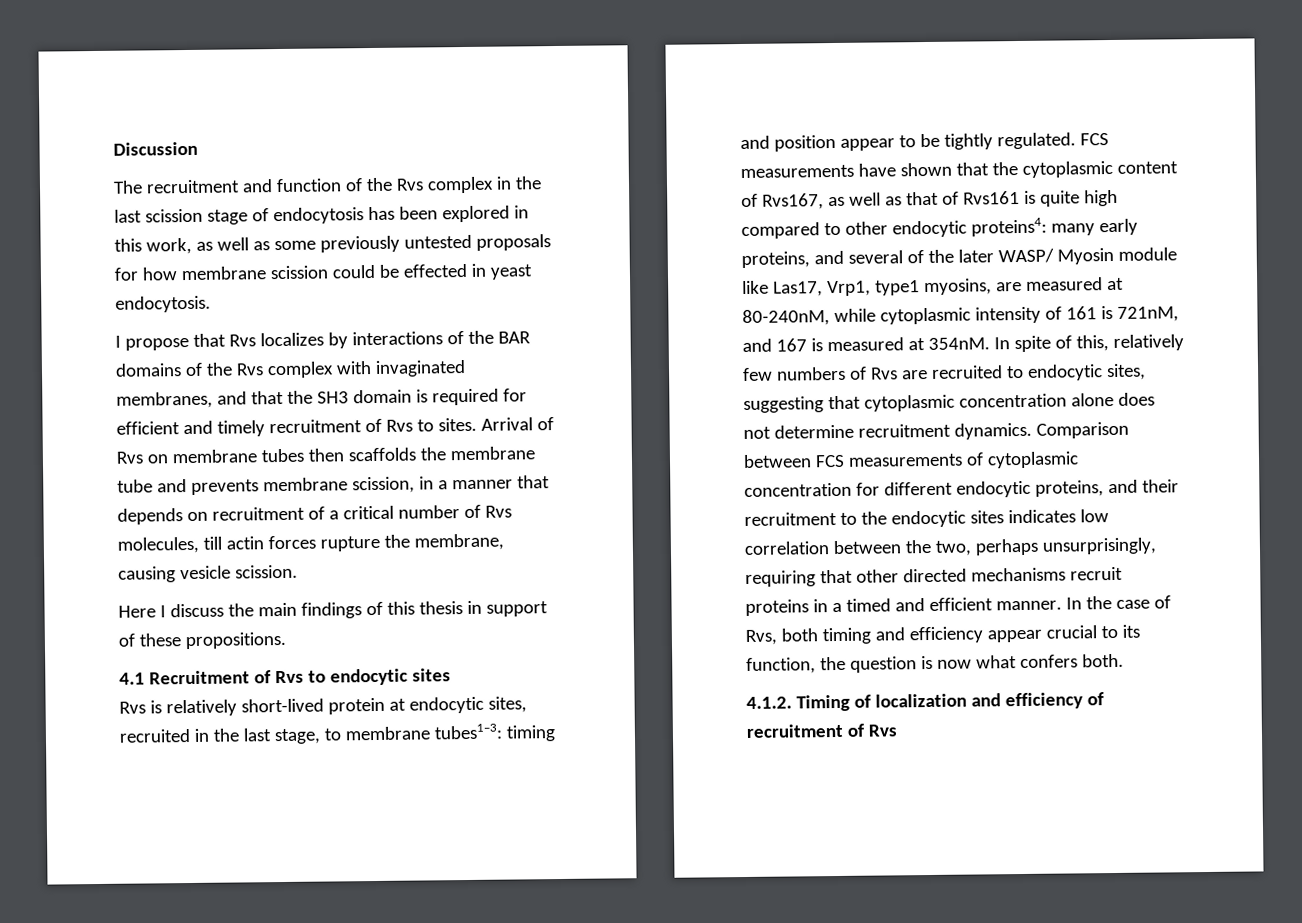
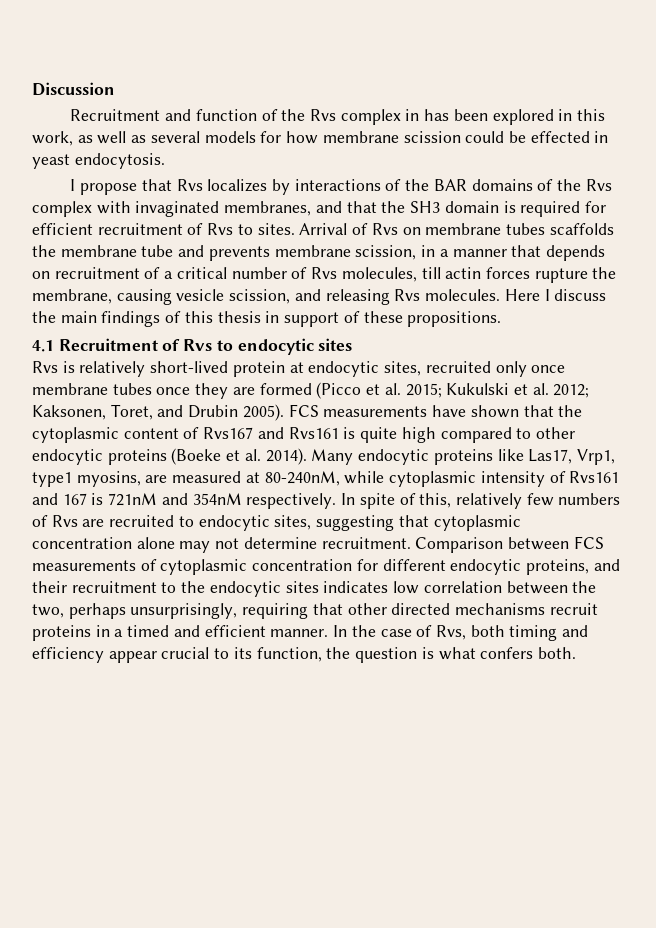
- The recruitment and function of the Rvs complex in the last scission stage of endocytosis has been explored in this work, as well as some previously untested proposals for how membrane scission could be effected in yeast endocytosis.
+ Recruitment and function of the Rvs complex in has been explored in this work, as well as several models for how membrane scission could be effected in yeast endocytosis.
- I propose that Rvs localizes by interactions of the BAR domains of the Rvs complex with invaginated membranes, and that the SH3 domain is required for efficient and timely recruitment of Rvs to sites.
+ I propose that Rvs localizes by interactions of the BAR domains of the Rvs complex with invaginated membranes, and that the SH3 domain is required for efficient recruitment of Rvs to sites.
- Arrival of Rvs on membrane tubes then scaffolds the membrane tube and prevents membrane scission, in a manner that depends on recruitment of a critical number of Rvs molecules, till actin forces rupture the membrane, causing vesicle scission.
- Here I discuss the main findings of this thesis in support of these propositions.
+ Arrival of Rvs on membrane tubes scaffolds the membrane tube and prevents membrane scission, in a manner that depends on recruitment of a critical number of Rvs molecules, till actin forces rupture the membrane, causing vesicle scission, and releasing Rvs molecules. Here I discuss the main findings of this thesis in support of these propositions.
- Rvs is relatively short-lived protein at endocytic sites, recruited in the last stage, to membrane tubes1–3: timing and position appear to be tightly regulated.
+ Rvs is relatively short-lived protein at endocytic sites, recruited only once membrane tubes once they are formed (Picco et al. 2015; Kukulski et al. 2012; Kaksonen, Toret, and Drubin 2005).
- FCS measurements have shown that the cytoplasmic content of Rvs167, as well as that of Rvs161 is quite high compared to other endocytic proteins4: many early proteins, and several of the later WASP/ Myosin module like Las17, Vrp1, type1 myosins, are measured at 80-240nM, while cytoplasmic intensity of 161 is 721nM, and 167 is measured at 354nM.
+ FCS measurements have shown that the cytoplasmic content of Rvs167 and Rvs161 is quite high compared to other endocytic proteins (Boeke et al. 2014). Many endocytic proteins like Las17, Vrp1, type1 myosins, are measured at 80-240nM, while cytoplasmic intensity of Rvs161 and 167 is 721nM and 354nM respectively.
- In spite of this, relatively few numbers of Rvs are recruited to endocytic sites, suggesting that cytoplasmic concentration alone does not determine recruitment dynamics.
+ In spite of this, relatively few numbers of Rvs are recruited to endocytic sites, suggesting that cytoplasmic concentration alone may not determine recruitment.
- In the case of Rvs, both timing and efficiency appear crucial to its function, the question is now what confers both.
+ In the case of Rvs, both timing and efficiency appear crucial to its function, the question is what confers both.
- 4.1.2. Timing of localization and efficiency of recruitment of Rvs

